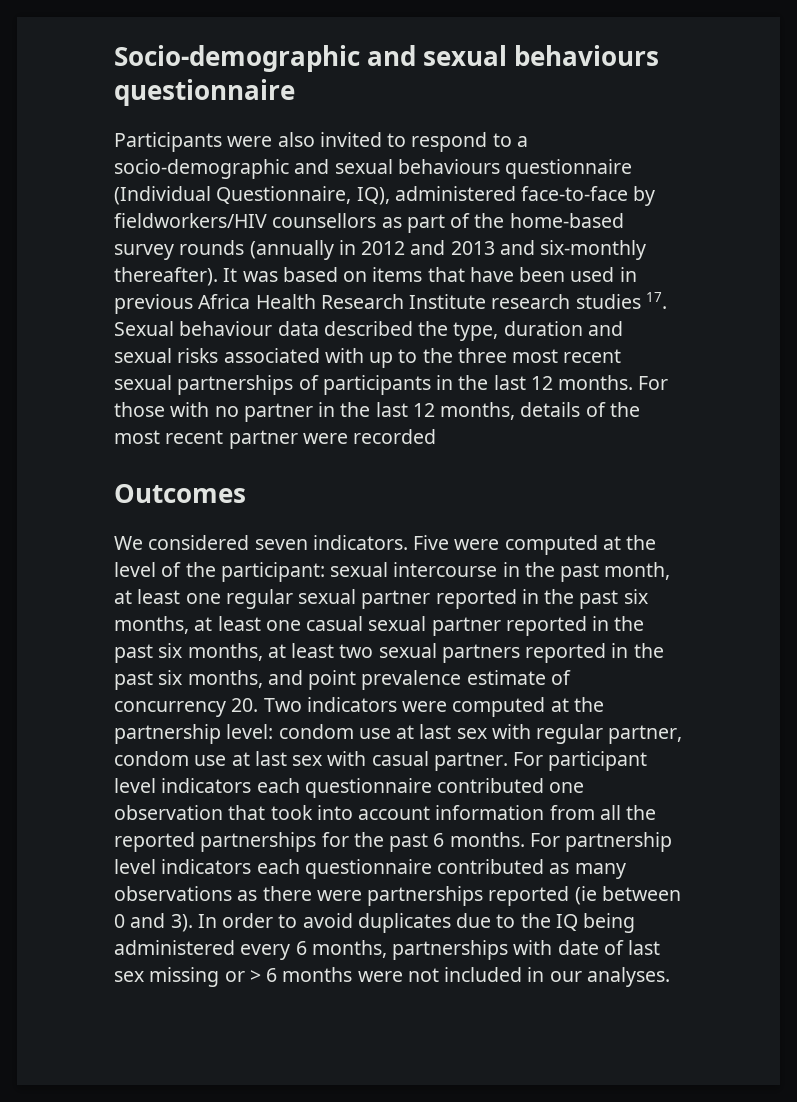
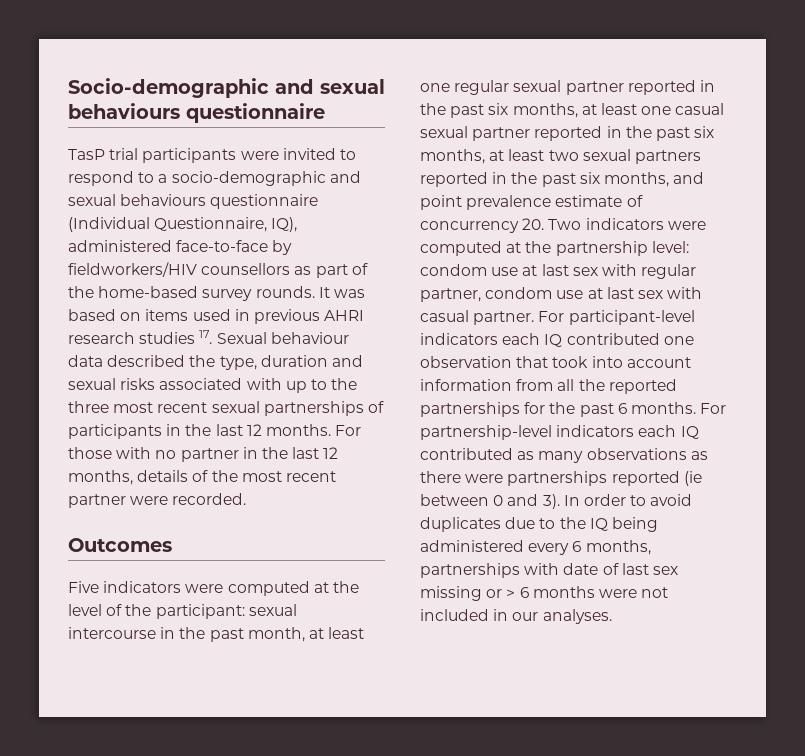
- Participants were also invited to respond to a socio-demographic and sexual behaviours questionnaire (Individual Questionnaire, IQ), administered face-to-face by fieldworkers/HIV counsellors as part of the home-based survey rounds (annually in 2012 and 2013 and six-monthly thereafter).
+ TasP trial participants were invited to respond to a socio-demographic and sexual behaviours questionnaire (Individual Questionnaire, IQ), administered face-to-face by fieldworkers/HIV counsellors as part of the home-based survey rounds.
- It was based on items that have been used in previous Africa Health Research Institute research studies 17. Sexual behaviour data described the type, duration and sexual risks associated with up to the three most recent sexual partnerships of participants in the last 12 months.
+ It was based on items used in previous AHRI research studies 17. Sexual behaviour data described the type, duration and sexual risks associated with up to the three most recent sexual partnerships of participants in the last 12 months.
- For those with no partner in the last 12 months, details of the most recent partner were recorded
+ For those with no partner in the last 12 months, details of the most recent partner were recorded.
- We considered seven indicators. Five were computed at the level of the participant:
+ Five indicators were computed at the level of the participant:
- For participant level indicators each questionnaire contributed one observation that took into account information from all the reported partnerships for the past 6 months.
+ For participant-level indicators each IQ contributed one observation that took into account information from all the reported partnerships for the past 6 months.
- For partnership level indicators each questionnaire contributed as many observations as there were partnerships reported (ie between 0 and 3).
+ For partnership-level indicators each IQ contributed as many observations as there were partnerships reported (ie between 0 and 3).

